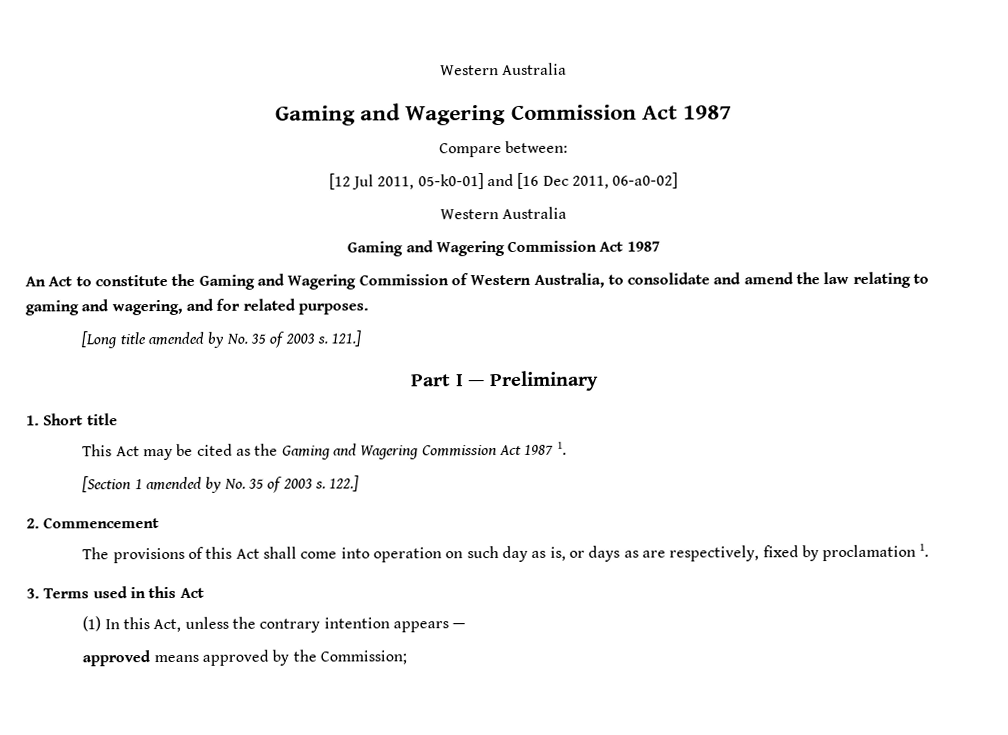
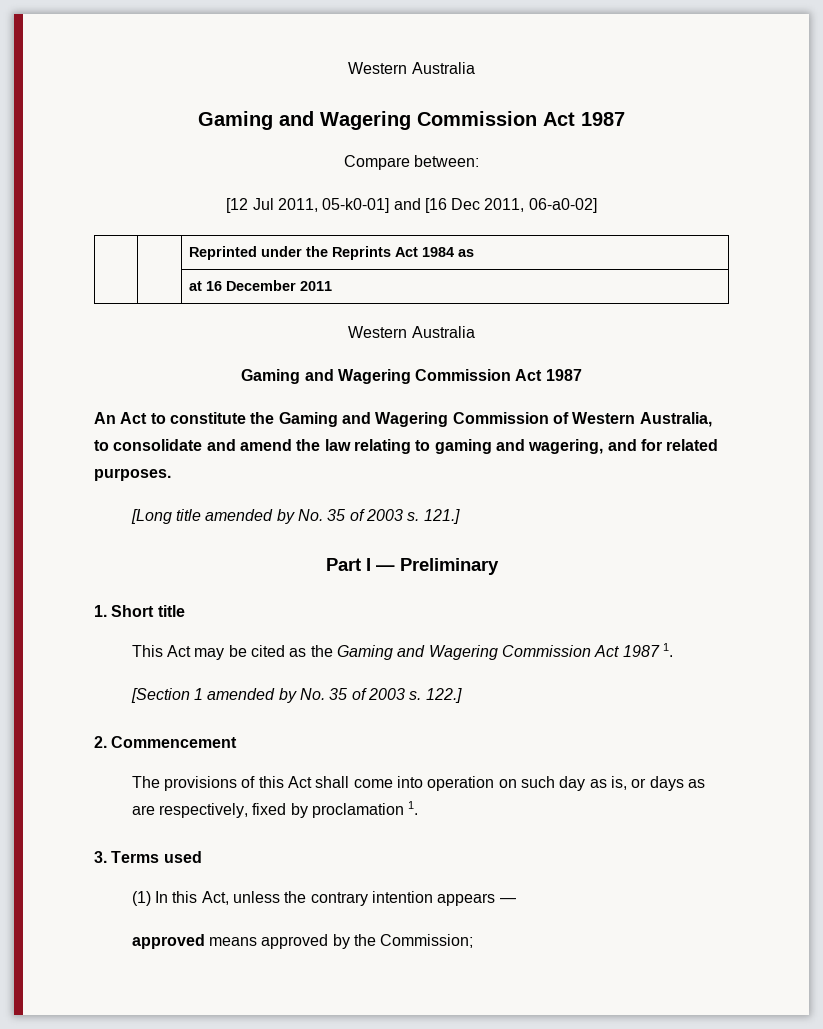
+ | | Reprinted under the Reprints Act 1984 as
+ | | at 16 December 2011
- 3. Terms used in this Act
+ 3. Terms used

